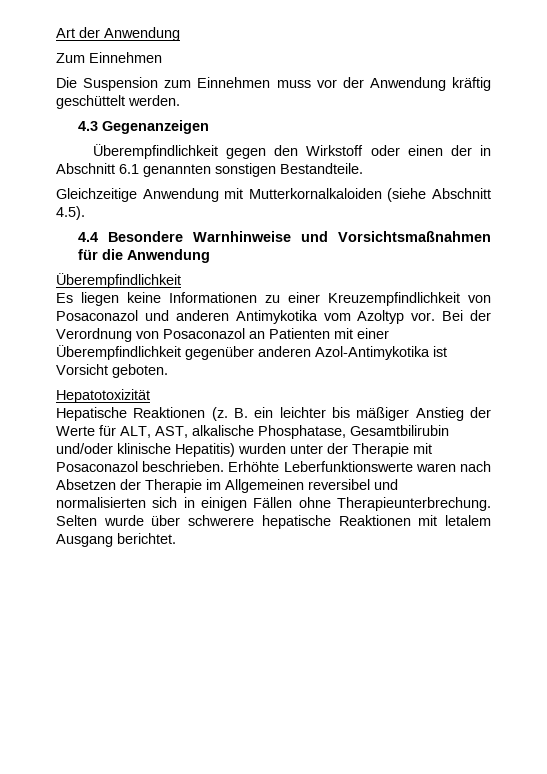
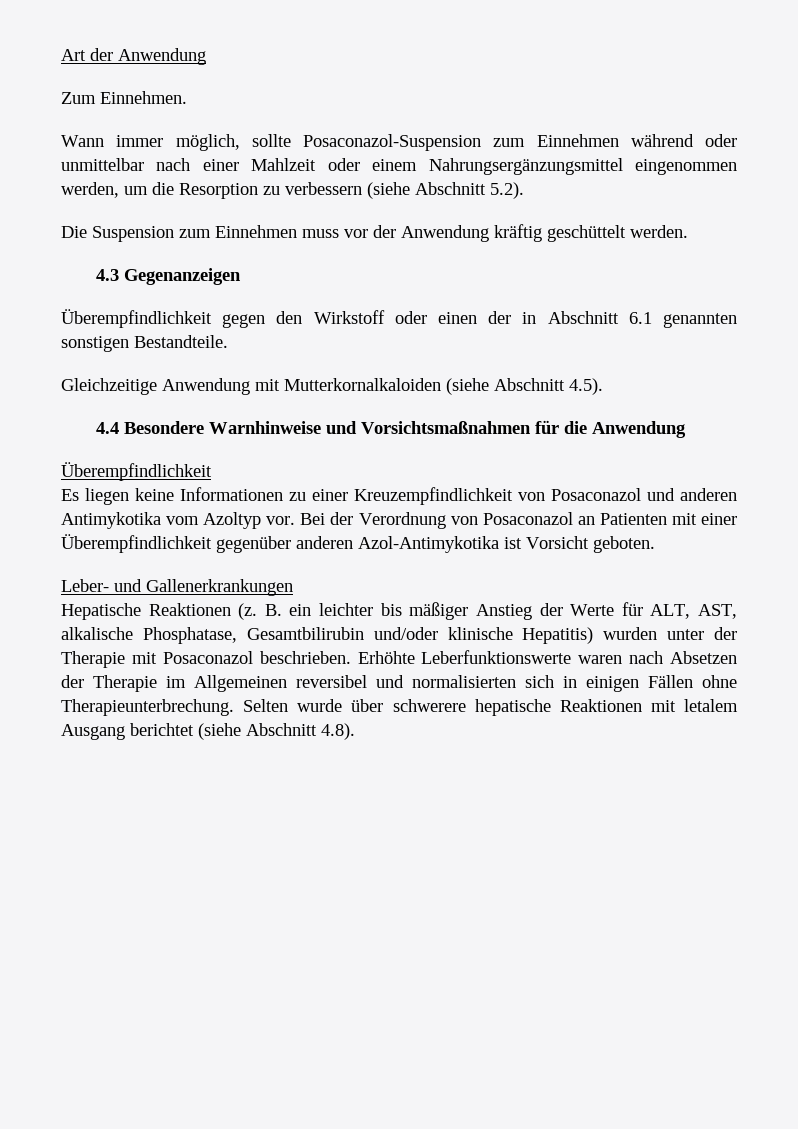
- Zum Einnehmen
+ Zum Einnehmen.
+ Wann immer möglich, sollte Posaconazol-Suspension zum Einnehmen während oder unmittelbar nach einer Mahlzeit oder einem Nahrungsergänzungsmittel eingenommen werden, um die Resorption zu verbessern (siehe Abschnitt 5.2).
- Hepatotoxizität
+ Leber- und Gallenerkrankungen
- Selten wurde über schwerere hepatische Reaktionen mit letalem Ausgang berichtet.
+ Selten wurde über schwerere hepatische Reaktionen mit letalem Ausgang berichtet (siehe Abschnitt 4.8).

